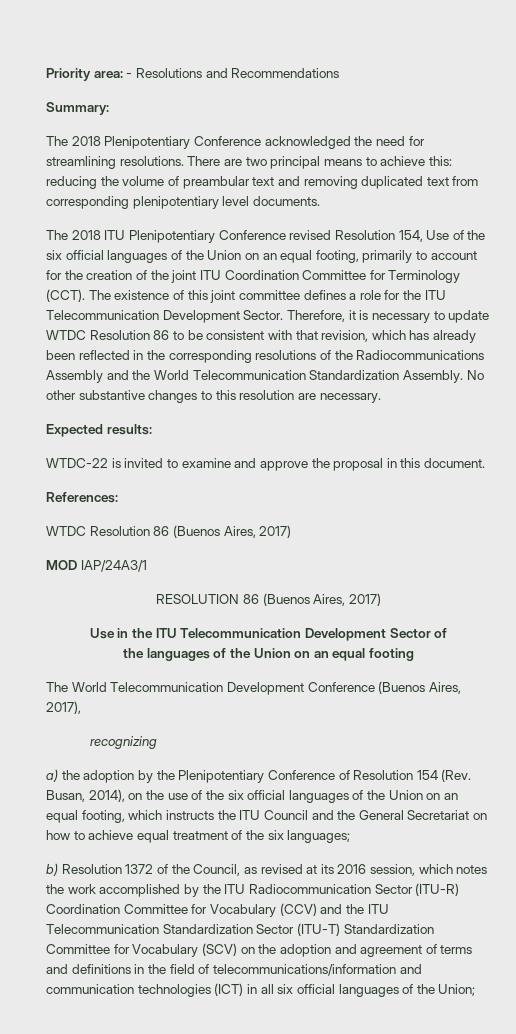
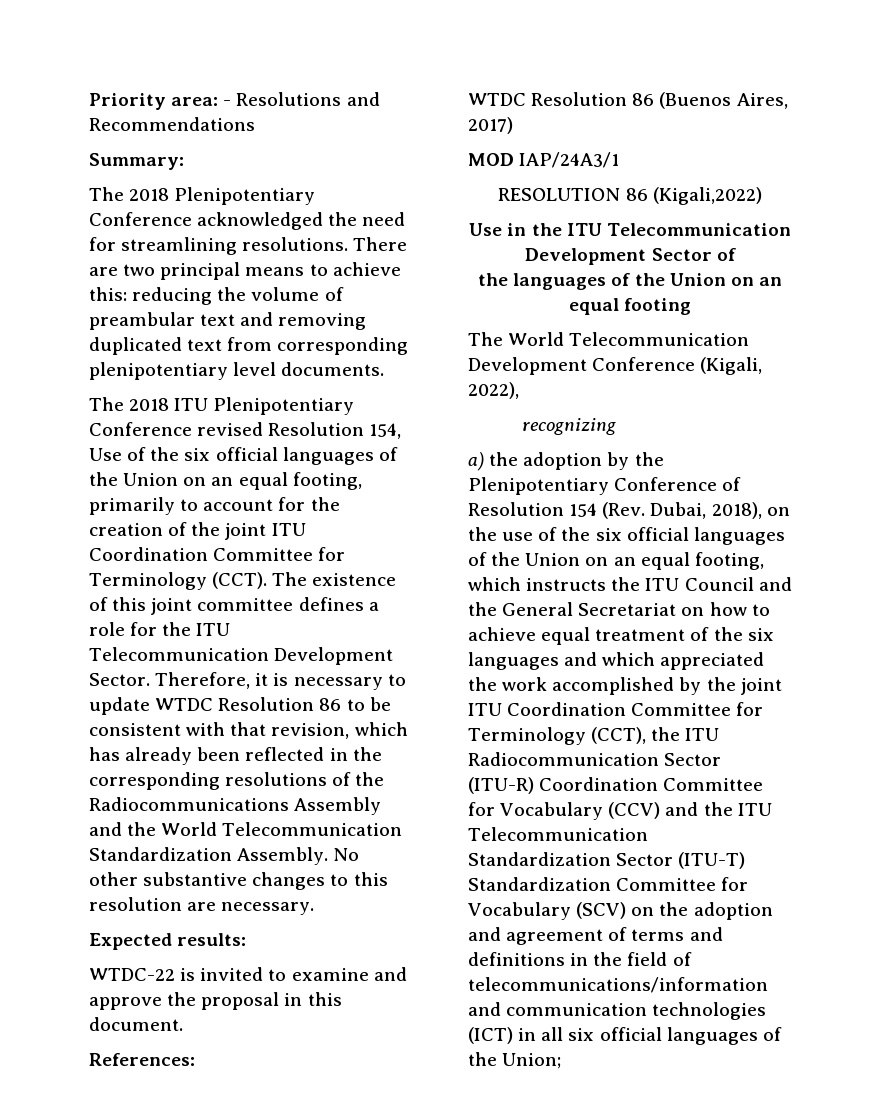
- RESOLUTION 86 (Buenos Aires, 2017)
+ RESOLUTION 86 (Kigali,2022)
- The World Telecommunication Development Conference (Buenos Aires, 2017),
+ The World Telecommunication Development Conference (Kigali, 2022),
- a) the adoption by the Plenipotentiary Conference of Resolution 154 (Rev. Busan, 2014), on the use of the six official languages of the Union on an equal footing, which instructs the ITU Council and the General Secretariat on how to achieve equal treatment of the six languages;
- b) Resolution 1372 of the Council, as revised at its 2016 session, which notes the work accomplished by the ITU Radiocommunication Sector (ITU-R) Coordination Committee for Vocabulary (CCV) and the ITU Telecommunication Standardization Sector (ITU-T) Standardization Committee for Vocabulary (SCV) on the adoption and agreement of terms and definitions in the field of telecommunications/information and communication technologies (ICT) in all six official languages of the Union;
+ a) the adoption by the Plenipotentiary Conference of Resolution 154 (Rev. Dubai, 2018), on the use of the six official languages of the Union on an equal footing, which instructs the ITU Council and the General Secretariat on how to achieve equal treatment of the six languages and which appreciated the work accomplished by the joint ITU Coordination Committee for Terminology (CCT), the ITU Radiocommunication Sector (ITU-R) Coordination Committee for Vocabulary (CCV) and the ITU Telecommunication Standardization Sector (ITU-T) Standardization Committee for Vocabulary (SCV) on the adoption and agreement of terms and definitions in the field of telecommunications/information and communication technologies (ICT) in all six official languages of the Union;

